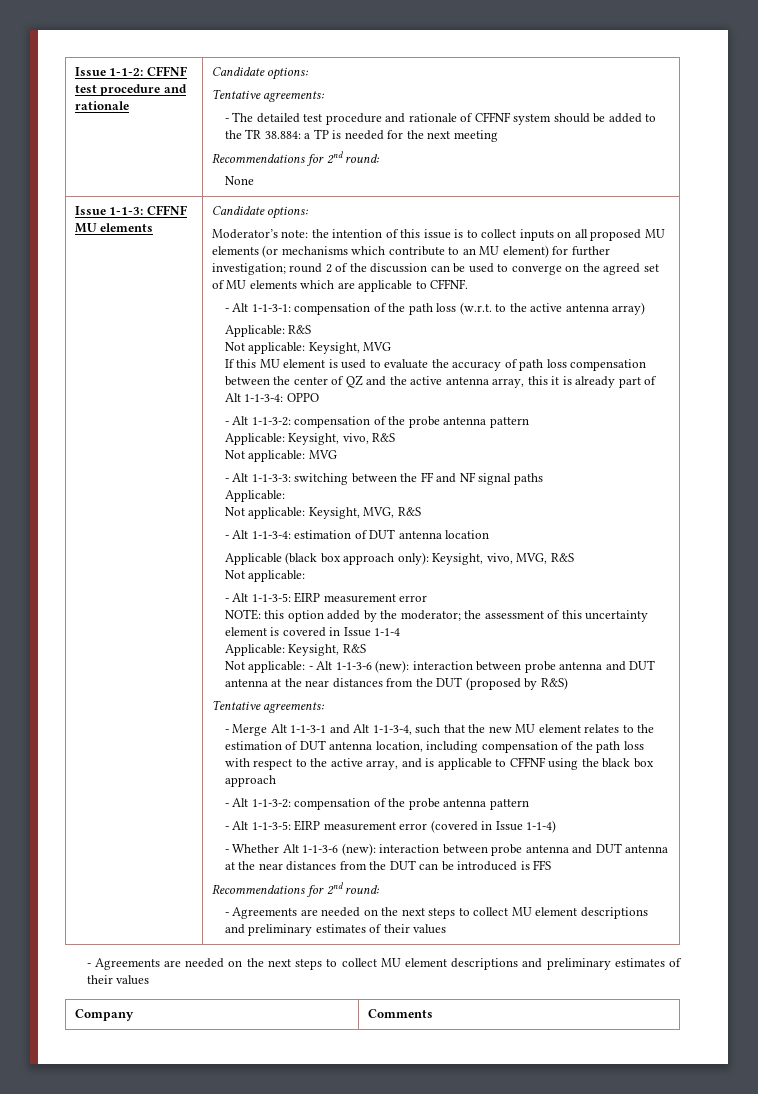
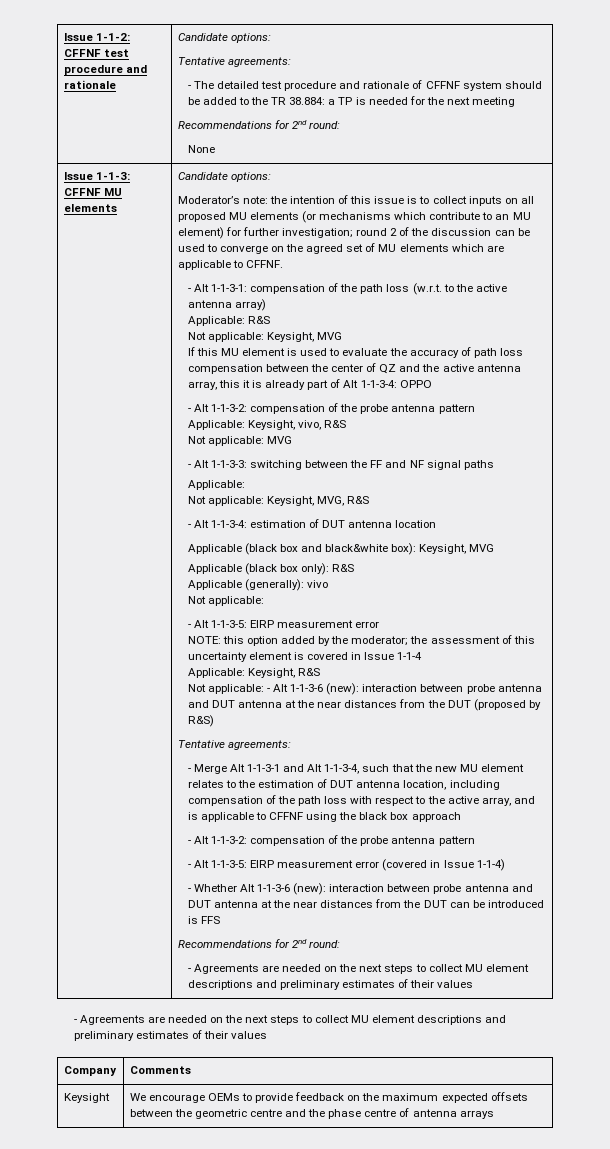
- Applicable (black box approach only): Keysight, vivo, MVG, R&S
+ Applicable (black box and black&white box): Keysight, MVG
+ Applicable (black box only): R&S
+ Applicable (generally): vivo
+ Keysight | We encourage OEMs to provide feedback on the maximum expected offsets between the geometric centre and the phase centre of antenna arrays

